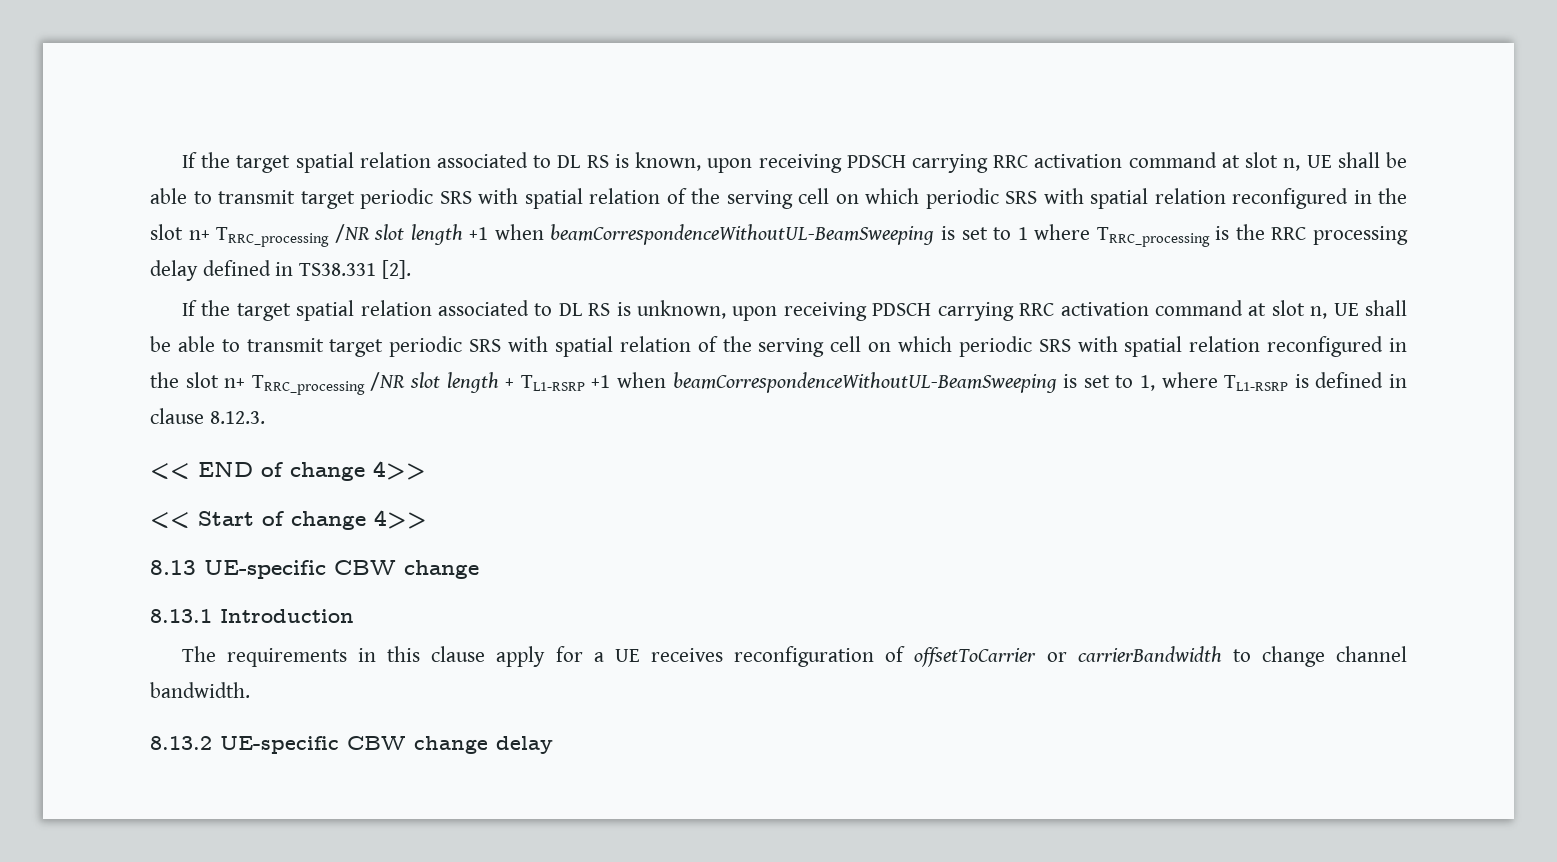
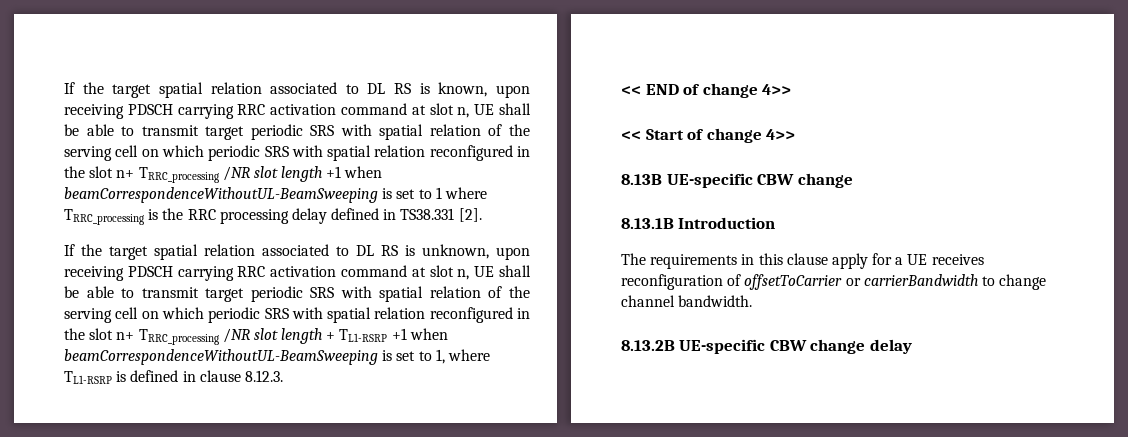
- 8.13 UE-specific CBW change
+ 8.13B UE-specific CBW change
- 8.13.1 Introduction
+ 8.13.1B Introduction
- 8.13.2 UE-specific CBW change delay
+ 8.13.2B UE-specific CBW change delay

